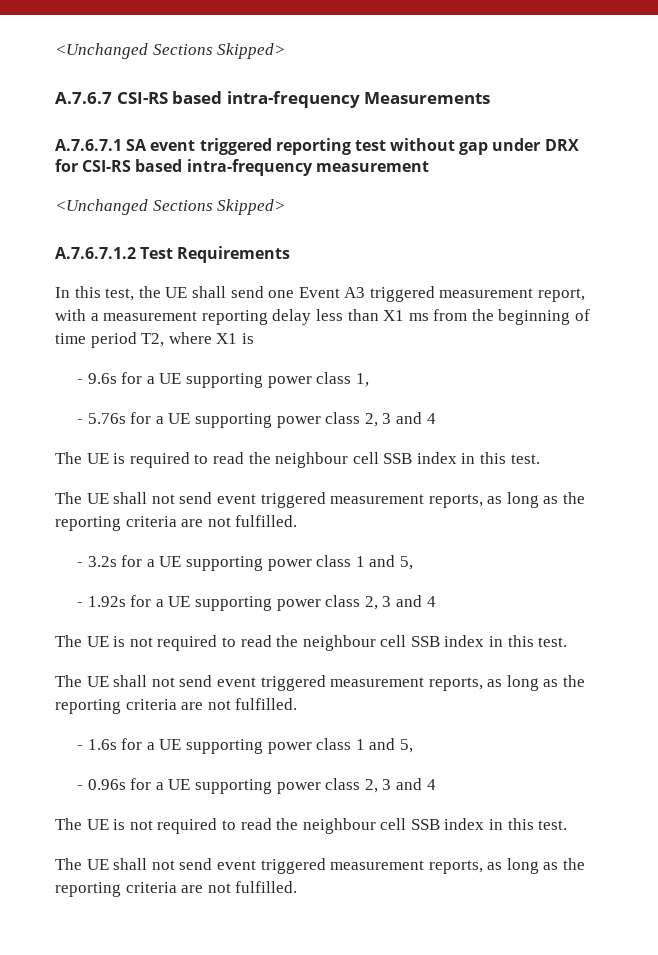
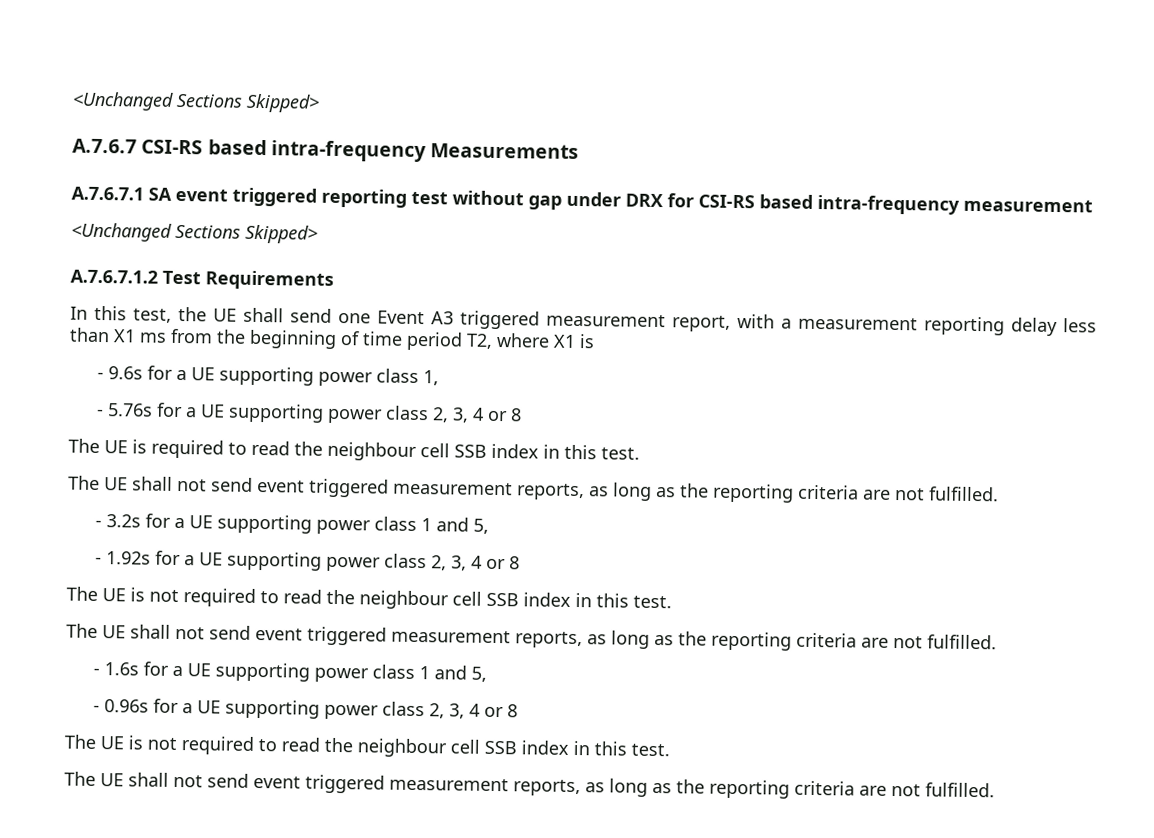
- - 5.76s for a UE supporting power class 2, 3 and 4
+ - 5.76s for a UE supporting power class 2, 3, 4 or 8
- - 1.92s for a UE supporting power class 2, 3 and 4
+ - 1.92s for a UE supporting power class 2, 3, 4 or 8
- - 0.96s for a UE supporting power class 2, 3 and 4
+ - 0.96s for a UE supporting power class 2, 3, 4 or 8

